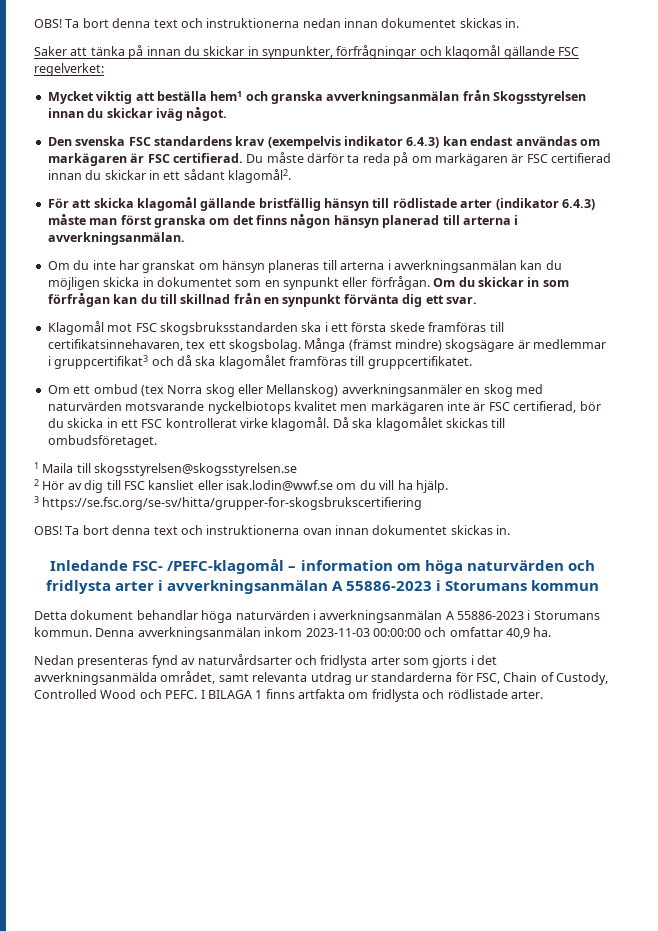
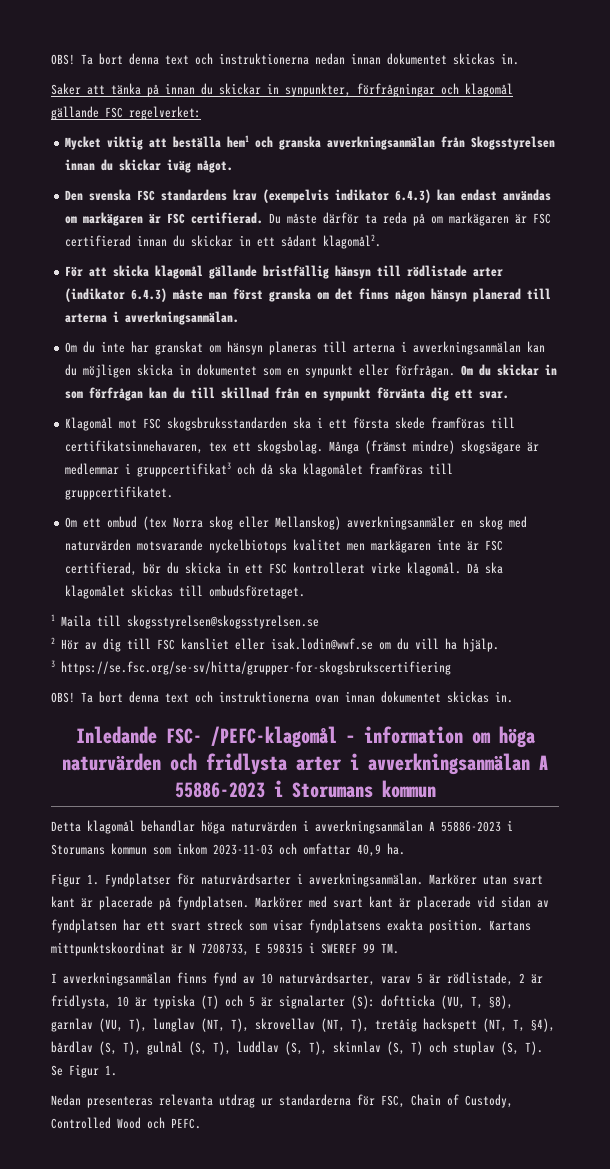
- Detta dokument behandlar höga naturvärden i avverkningsanmälan A 55886-2023 i Storumans kommun. Denna avverkningsanmälan inkom 2023-11-03 00:00:00 och omfattar 40,9 ha.
+ Detta klagomål behandlar höga naturvärden i avverkningsanmälan A 55886-2023 i Storumans kommun som inkom 2023-11-03 och omfattar 40,9 ha.
- Nedan presenteras fynd av naturvårdsarter och fridlysta arter som gjorts i det avverkningsanmälda området, samt relevanta utdrag ur standarderna för FSC, Chain of Custody, Controlled Wood och PEFC. I BILAGA 1 finns artfakta om fridlysta och rödlistade arter.
+ Figur 1. Fyndplatser för naturvårdsarter i avverkningsanmälan. Markörer utan svart kant är placerade på fyndplatsen. Markörer med svart kant är placerade vid sidan av fyndplatsen har ett svart streck som visar fyndplatsens exakta position. Kartans mittpunktskoordinat är N 7208733, E 598315 i SWEREF 99 TM.
+ I avverkningsanmälan finns fynd av 10 naturvårdsarter, varav 5 är rödlistade, 2 är fridlysta, 10 är typiska (T) och 5 är signalarter (S): doftticka (VU, T, §8), garnlav (VU, T), lunglav (NT, T), skrovellav (NT, T), tretåig hackspett (NT, T, §4), bårdlav (S, T), gulnål (S, T), luddlav (S, T), skinnlav (S, T) och stuplav (S, T). Se Figur 1.
+ Nedan presenteras relevanta utdrag ur standarderna för FSC, Chain of Custody, Controlled Wood och PEFC.

